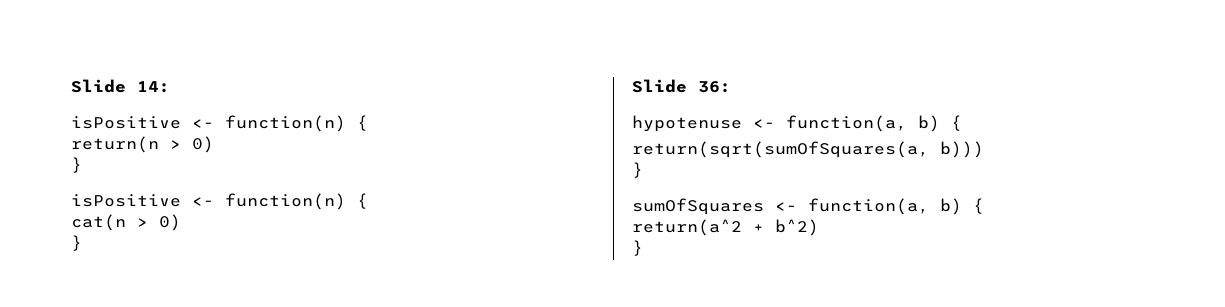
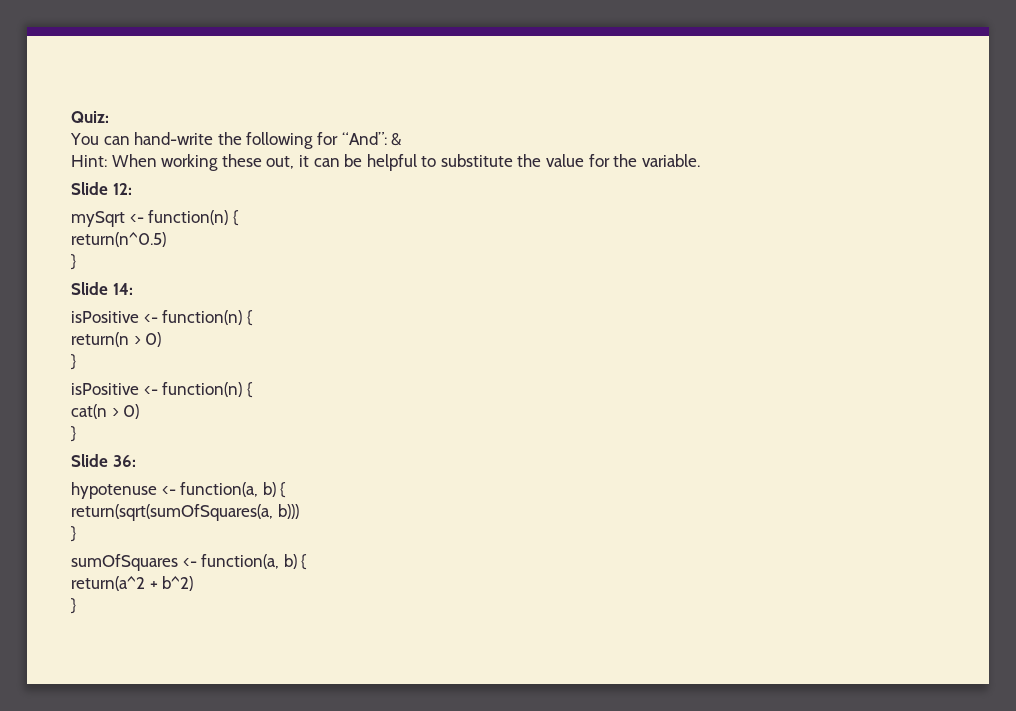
+ Quiz:
+ You can hand-write the following for “And”: &
+ Hint: When working these out, it can be helpful to substitute the value for the variable.
+ Slide 12:
+ mySqrt <- function(n) {
+ return(n^0.5)
+ }

